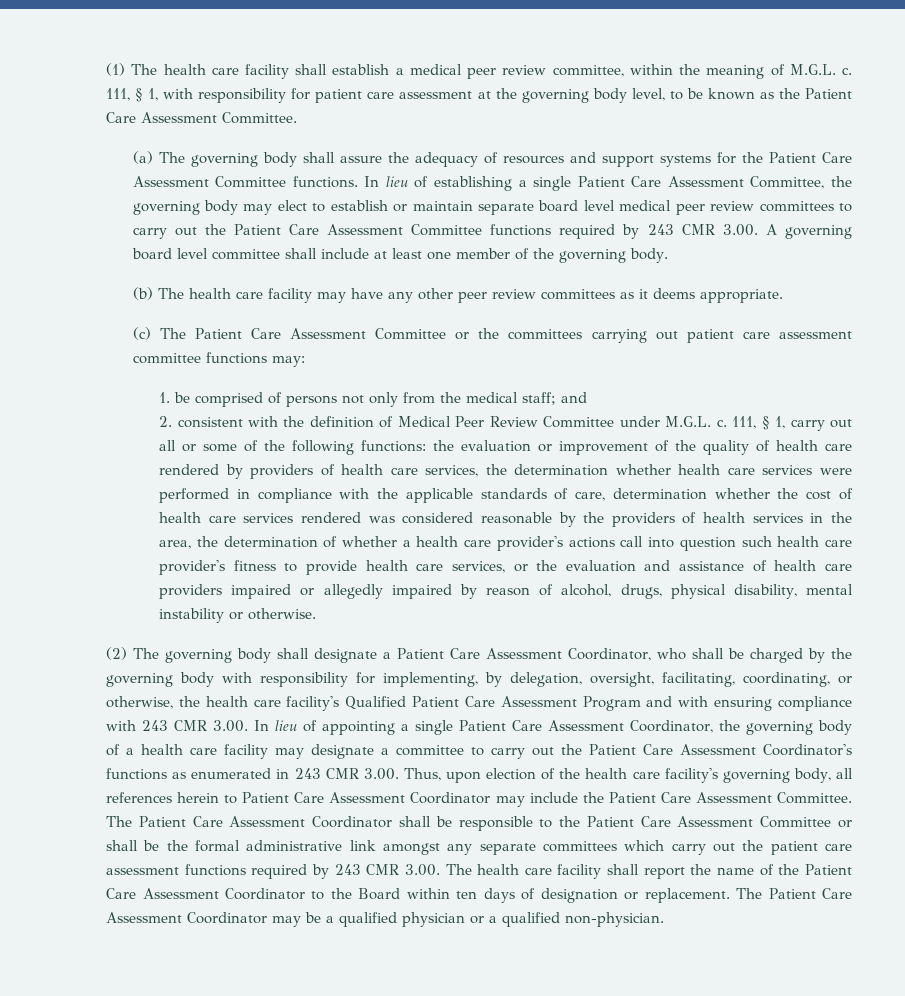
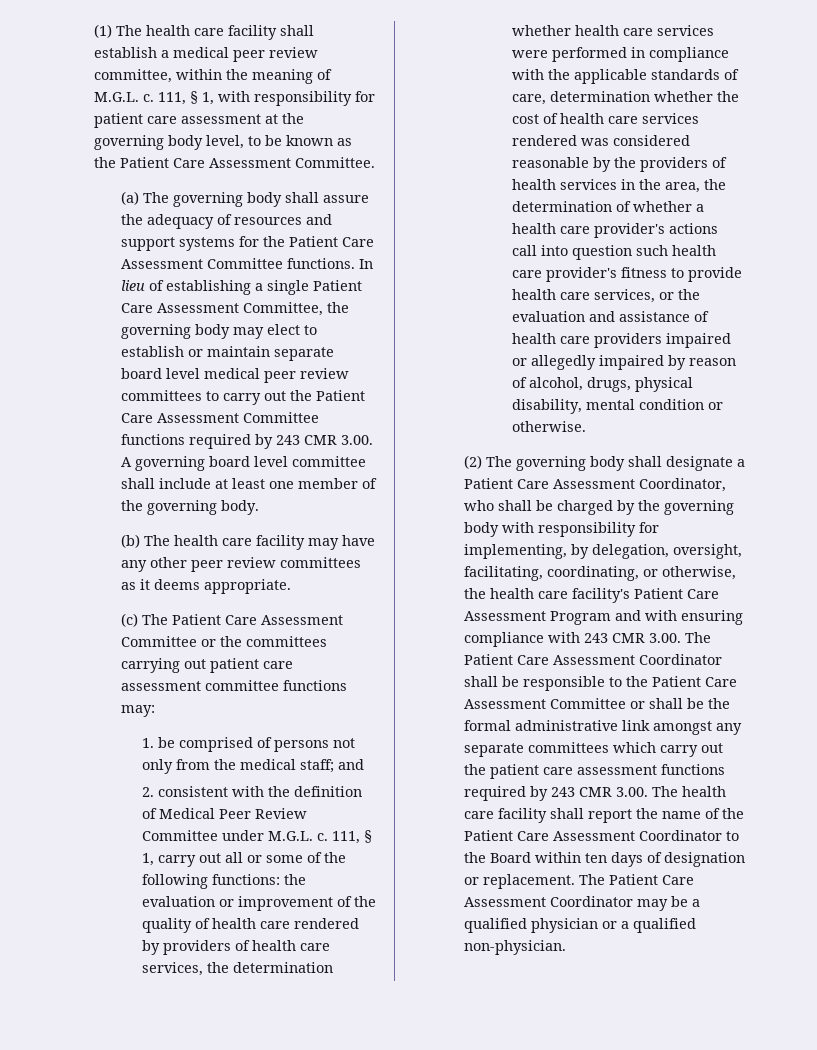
- the evaluation or improvement of the quality of health care rendered by providers of health care services, the determination whether health care services were performed in compliance with the applicable standards of care, determination whether the cost of health care services rendered was considered reasonable by the providers of health services in the area, the determination of whether a health care provider's actions call into question such health care provider's fitness to provide health care services, or the evaluation and assistance of health care providers impaired or allegedly impaired by reason of alcohol, drugs, physical disability, mental instability or otherwise.
+ the evaluation or improvement of the quality of health care rendered by providers of health care services, the determination whether health care services were performed in compliance with the applicable standards of care, determination whether the cost of health care services rendered was considered reasonable by the providers of health services in the area, the determination of whether a health care provider's actions call into question such health care provider's fitness to provide health care services, or the evaluation and assistance of health care providers impaired or allegedly impaired by reason of alcohol, drugs, physical disability, mental condition or otherwise.
- (2) The governing body shall designate a Patient Care Assessment Coordinator, who shall be charged by the governing body with responsibility for implementing, by delegation, oversight, facilitating, coordinating, or otherwise, the health care facility's Qualified Patient Care Assessment Program and with ensuring compliance with 243 CMR 3.00. In lieu of appointing a single Patient Care Assessment Coordinator, the governing body of a health care facility may designate a committee to carry out the Patient Care Assessment Coordinator's functions as enumerated in 243 CMR 3.00. Thus, upon election of the health care facility's governing body, all references herein to Patient Care Assessment Coordinator may include the Patient Care Assessment Committee. The Patient Care Assessment Coordinator shall be responsible to the Patient Care Assessment Committee or shall be the formal administrative link amongst any separate committees which carry out the patient care assessment functions required by 243 CMR 3.00. The health care facility shall report the name of the Patient Care Assessment Coordinator to the Board within ten days of designation or replacement.
+ (2) The governing body shall designate a Patient Care Assessment Coordinator, who shall be charged by the governing body with responsibility for implementing, by delegation, oversight, facilitating, coordinating, or otherwise, the health care facility's Patient Care Assessment Program and with ensuring compliance with 243 CMR 3.00. The Patient Care Assessment Coordinator shall be responsible to the Patient Care Assessment Committee or shall be the formal administrative link amongst any separate committees which carry out the patient care assessment functions required by 243 CMR 3.00. The health care facility shall report the name of the Patient Care Assessment Coordinator to the Board within ten days of designation or replacement.

